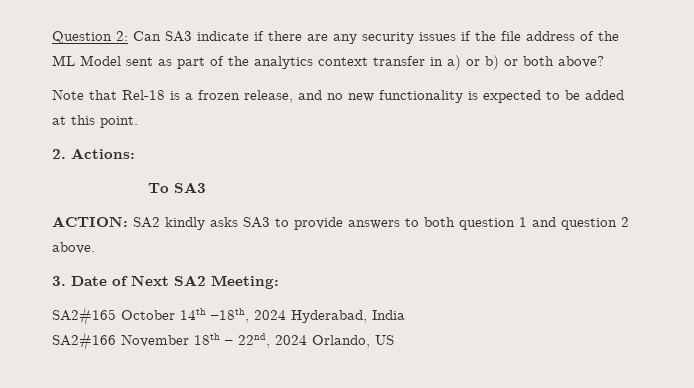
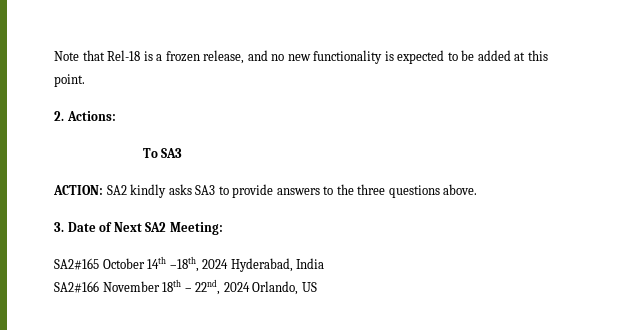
- Question 2: Can SA3 indicate if there are any security issues if the file address of the ML Model sent as part of the analytics context transfer in a) or b) or both above?
- ACTION: SA2 kindly asks SA3 to provide answers to both question 1 and question 2 above.
+ ACTION: SA2 kindly asks SA3 to provide answers to the three questions above.

